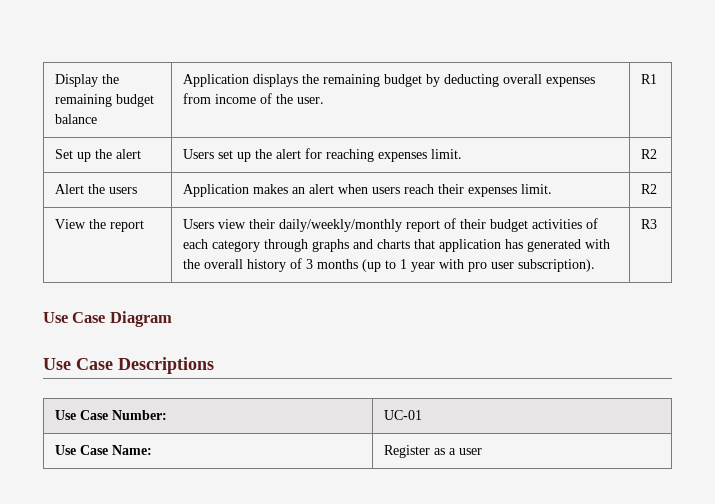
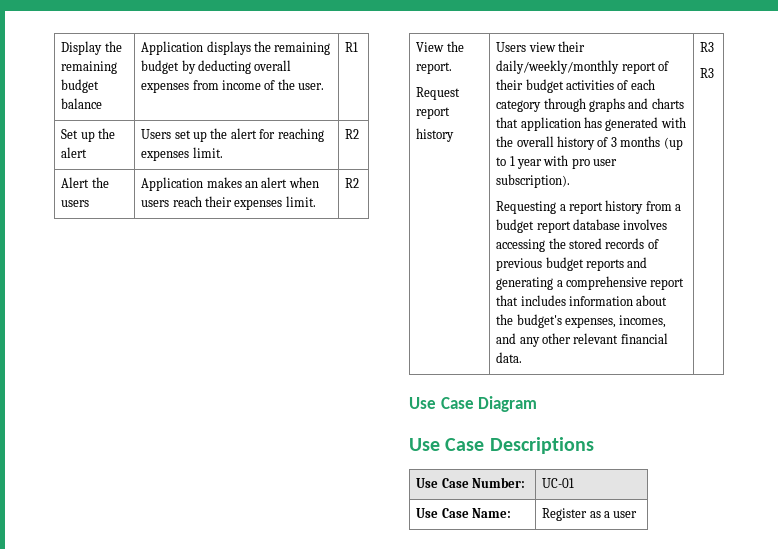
- View the report
+ View the report.
+ Request report
+ history
+ Requesting a report history from a budget report database involves accessing the stored records of previous budget reports and generating a comprehensive report that includes information about the budget's expenses, incomes, and any other relevant financial data. | R3

